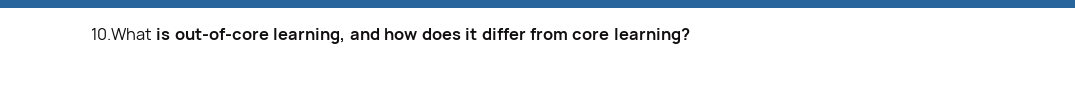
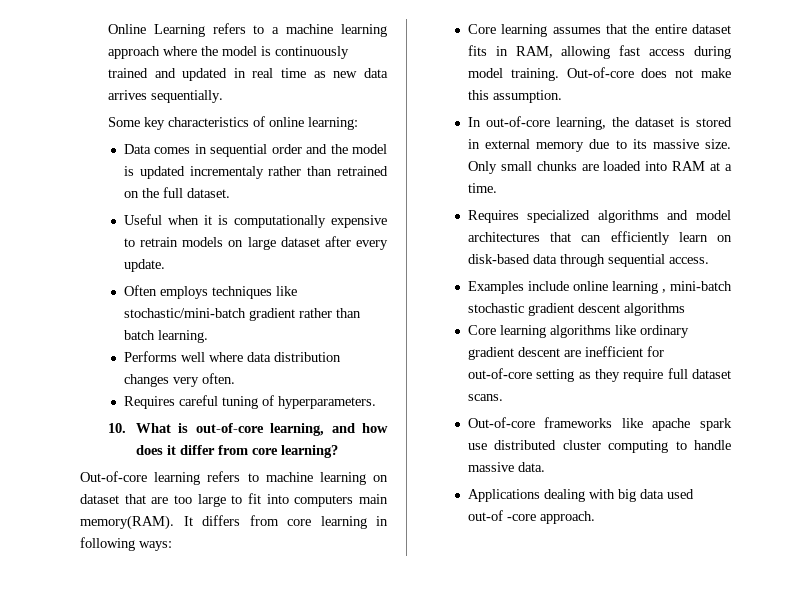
- 10.What is out-of-core learning, and how does it differ from core learning?
+ Online Learning refers to a machine learning approach where the model is continuously trained and updated in real time as new data arrives sequentially.
+ Some key characteristics of online learning:
+ Data comes in sequential order and the model is updated incrementaly rather than retrained on the full dataset.
+ Useful when it is computationally expensive to retrain models on large dataset after every update.
+ Often employs techniques like stochastic/mini-batch gradient rather than batch learning.
+ Performs well where data distribution changes very often.
+ Requires careful tuning of hyperparameters.
+ 10. What is out-of-core learning, and how does it differ from core learning?
+ Out-of-core learning refers to machine learning on dataset that are too large to fit into computers main memory(RAM). It differs from core learning in following ways:
+ Core learning assumes that the entire dataset fits in RAM, allowing fast access during model training. Out-of-core does not make this assumption.
+ In out-of-core learning, the dataset is stored in external memory due to its massive size. Only small chunks are loaded into RAM at a time.
+ Requires specialized algorithms and model architectures that can efficiently learn on disk-based data through sequential access.
+ Examples include online learning , mini-batch stochastic gradient descent algorithms
+ Core learning algorithms like ordinary gradient descent are inefficient for out-of-core setting as they require full dataset scans.
+ Out-of-core frameworks like apache spark use distributed cluster computing to handle massive data.
+ Applications dealing with big data used out-of -core approach.

